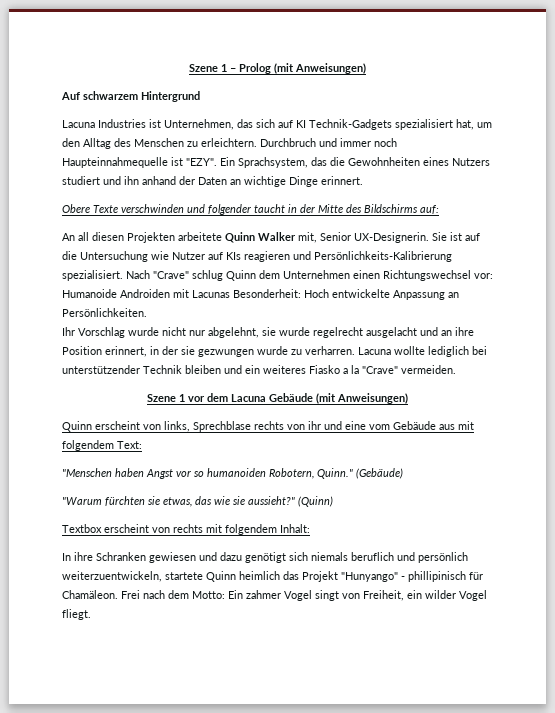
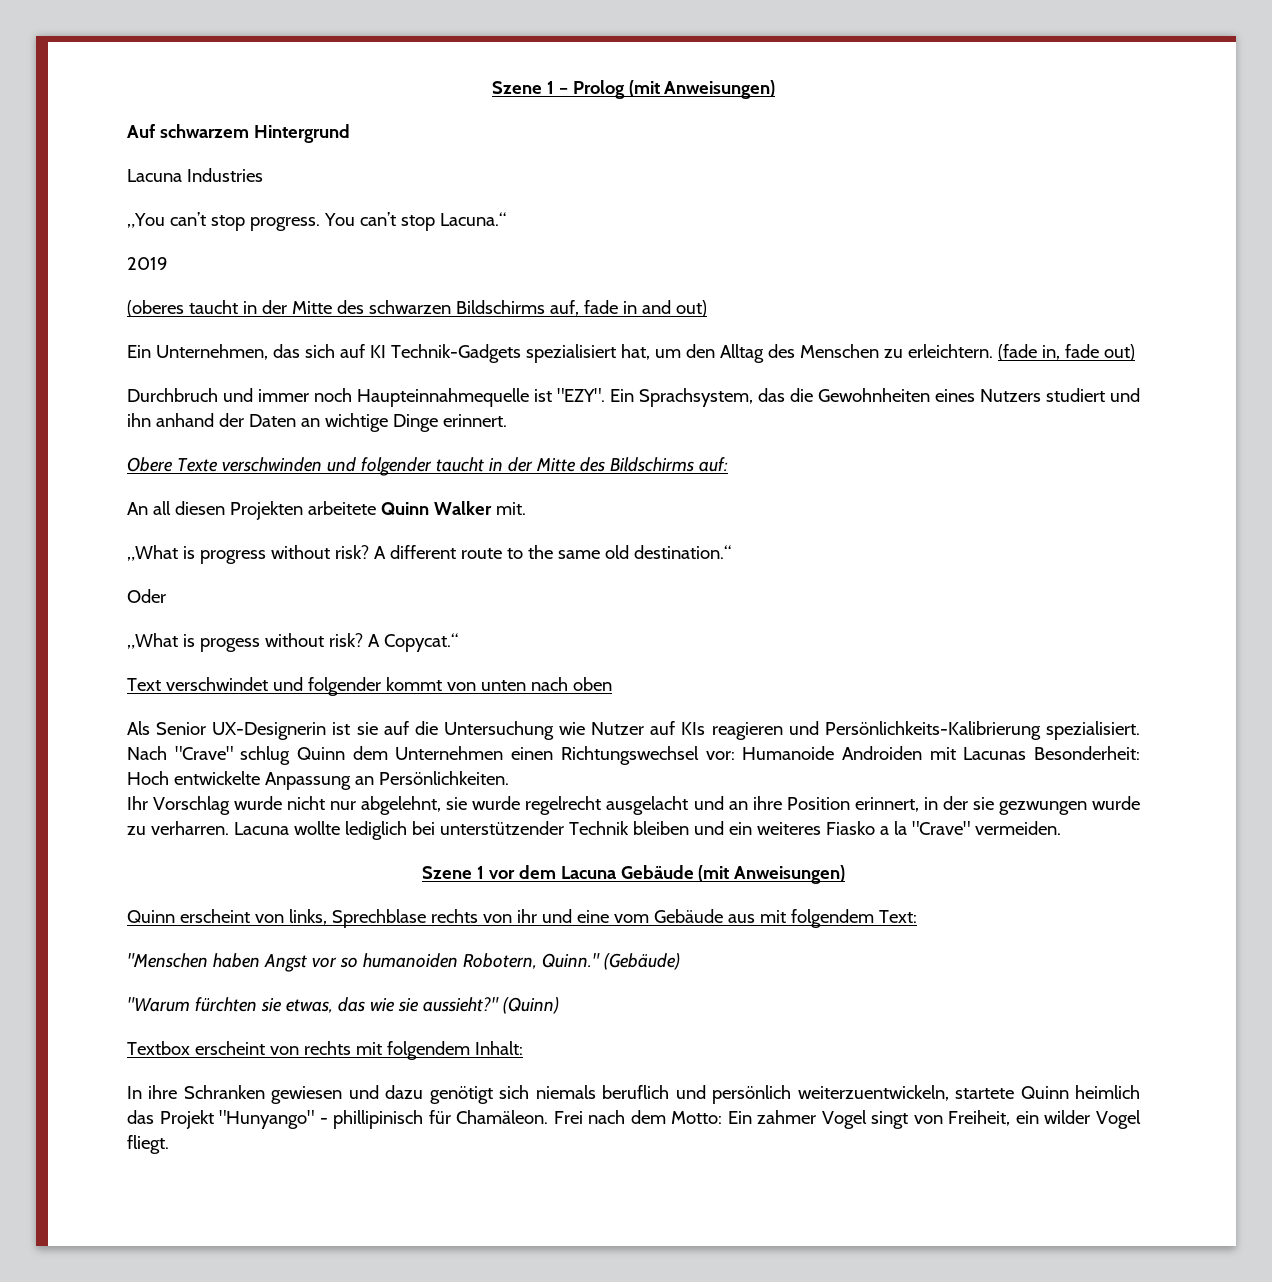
- Lacuna Industries ist Unternehmen, das sich auf KI Technik-Gadgets spezialisiert hat, um den Alltag des Menschen zu erleichtern. Durchbruch und immer noch Haupteinnahmequelle ist "EZY".
+ Lacuna Industries
+ „You can’t stop progress. You can’t stop Lacuna.“
+ 2019
+ (oberes taucht in der Mitte des schwarzen Bildschirms auf, fade in and out)
+ Ein Unternehmen, das sich auf KI Technik-Gadgets spezialisiert hat, um den Alltag des Menschen zu erleichtern. (fade in, fade out)
+ Durchbruch und immer noch Haupteinnahmequelle ist "EZY".
- An all diesen Projekten arbeitete Quinn Walker mit, Senior UX-Designerin. Sie ist auf die Untersuchung wie Nutzer auf KIs reagieren und Persönlichkeits-Kalibrierung spezialisiert.
+ An all diesen Projekten arbeitete Quinn Walker mit.
+ „What is progress without risk? A different route to the same old destination.“
+ Oder
+ „What is progess without risk? A Copycat.“
+ Text verschwindet und folgender kommt von unten nach oben
+ Als Senior UX-Designerin ist sie auf die Untersuchung wie Nutzer auf KIs reagieren und Persönlichkeits-Kalibrierung spezialisiert.

